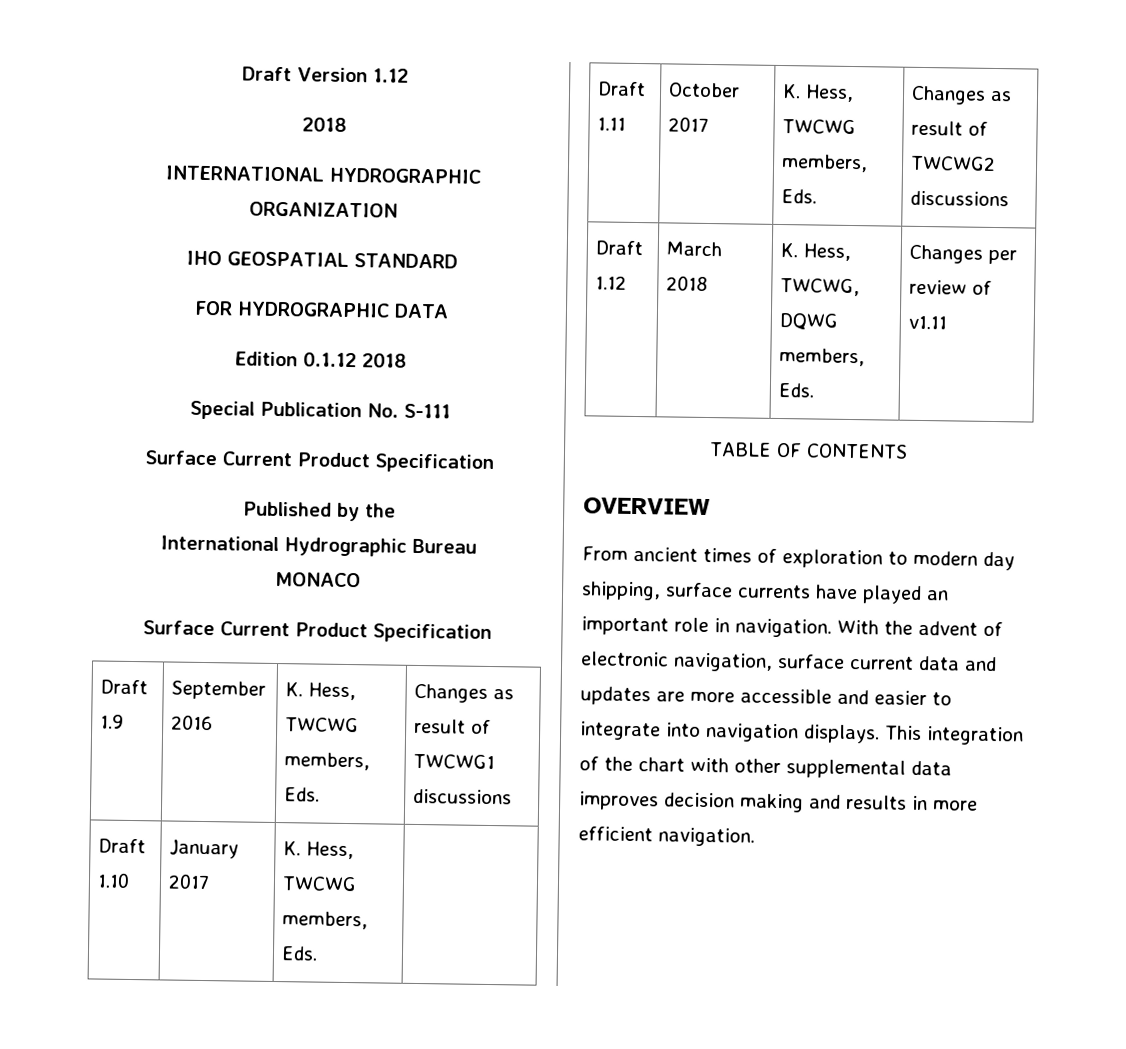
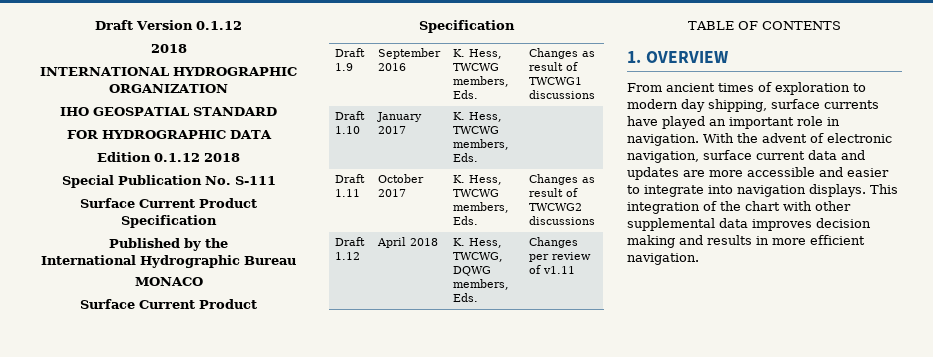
- Draft Version 1.12
+ Draft Version 0.1.12
- Draft 1.12 | March 2018 | K. Hess, TWCWG, DQWG members, Eds. | Changes per review of v1.11
+ Draft 1.12 | April 2018 | K. Hess, TWCWG, DQWG members, Eds. | Changes per review of v1.11
- OVERVIEW
+ 1. OVERVIEW

